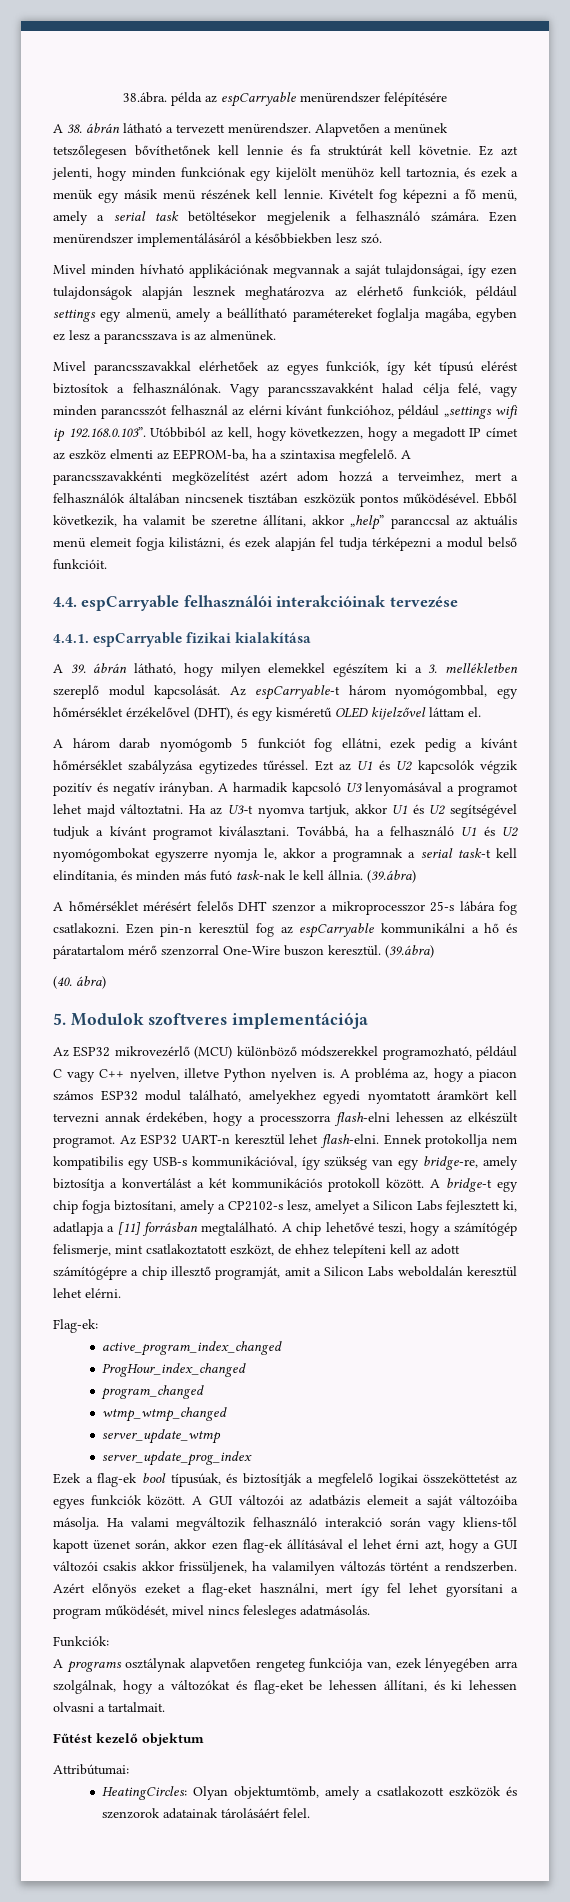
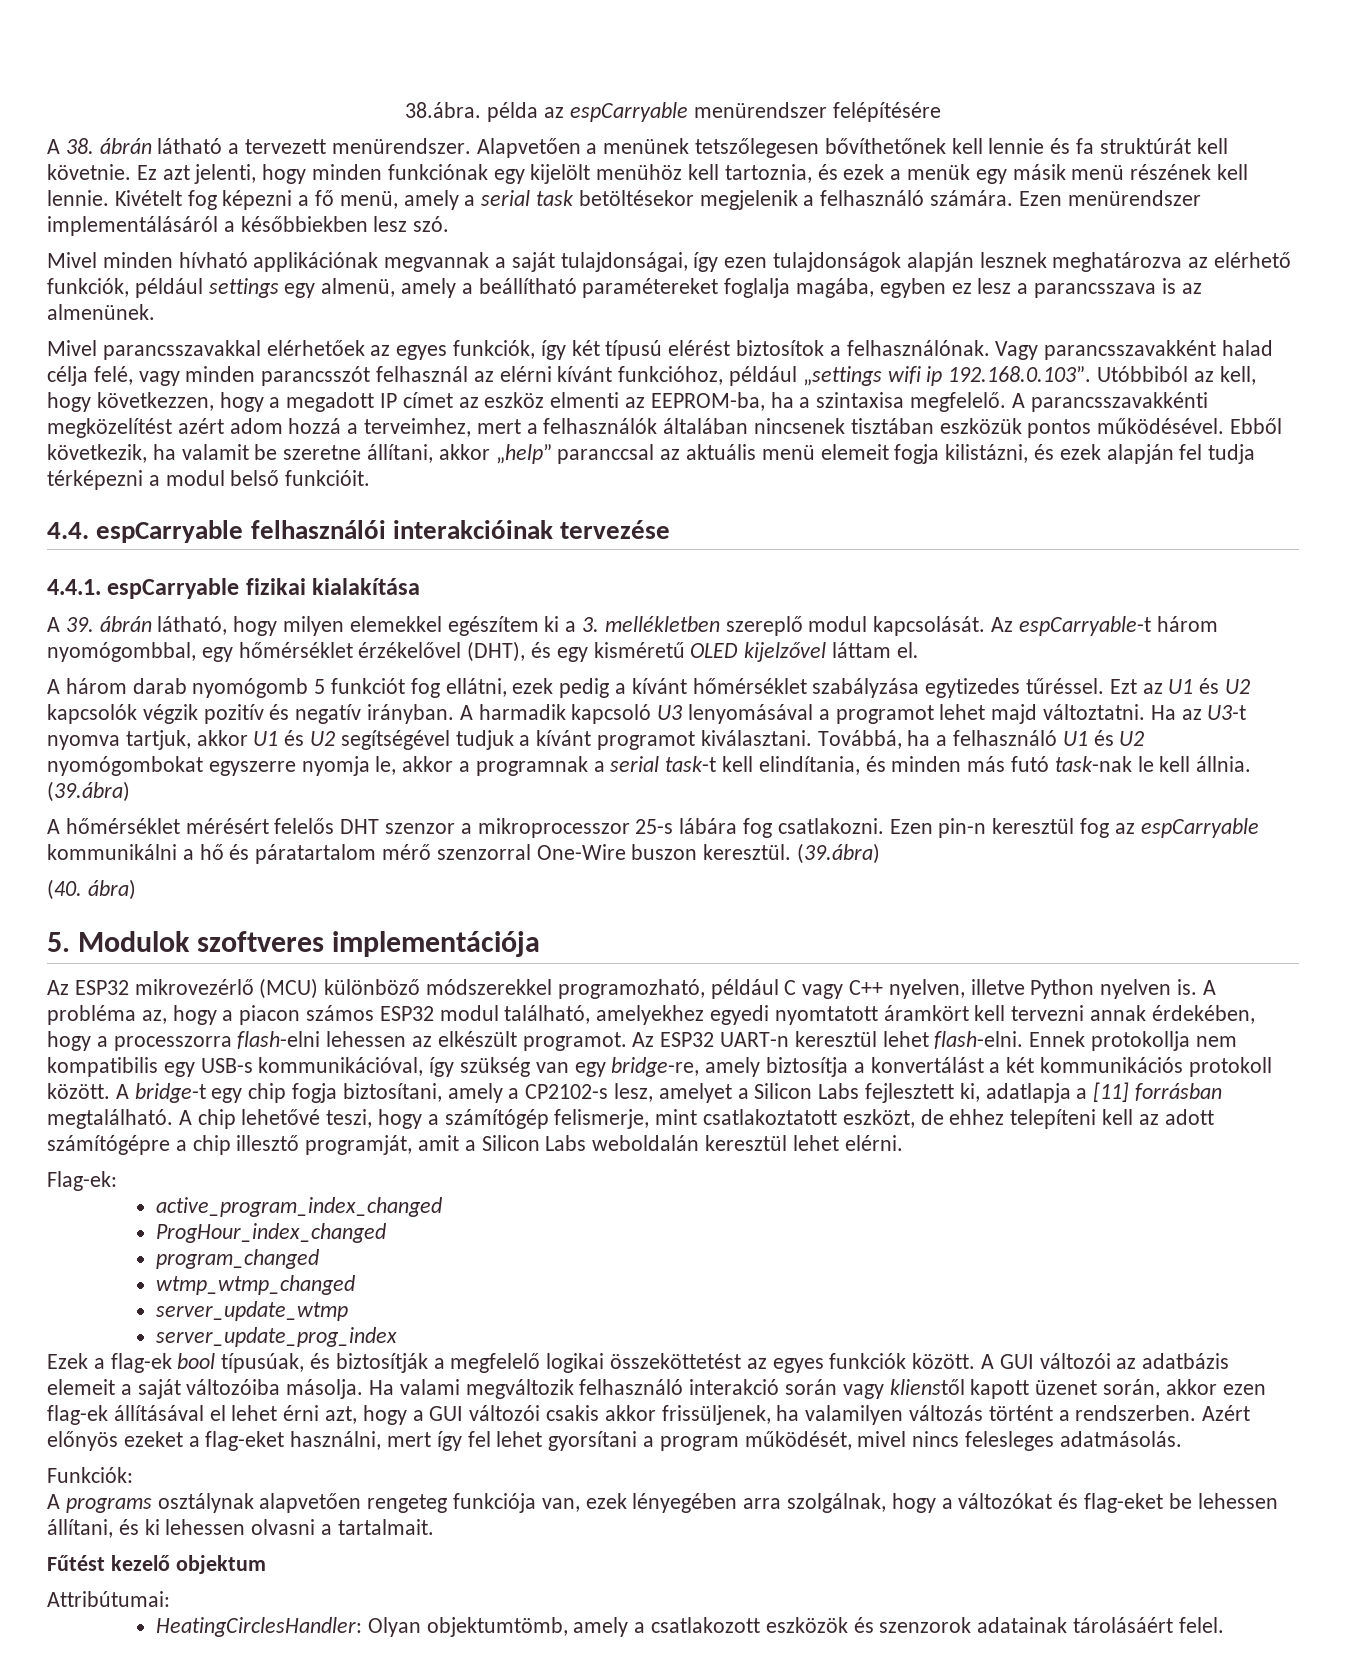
- Ha valami megváltozik felhasználó interakció során vagy kliens-től kapott üzenet során, akkor ezen flag-ek állításával el lehet érni azt, hogy a GUI változói csakis akkor frissüljenek, ha valamilyen változás történt a rendszerben.
+ Ha valami megváltozik felhasználó interakció során vagy klienstől kapott üzenet során, akkor ezen flag-ek állításával el lehet érni azt, hogy a GUI változói csakis akkor frissüljenek, ha valamilyen változás történt a rendszerben.
- HeatingCircles: Olyan objektumtömb, amely a csatlakozott eszközök és szenzorok adatainak tárolásáért felel.
+ HeatingCirclesHandler: Olyan objektumtömb, amely a csatlakozott eszközök és szenzorok adatainak tárolásáért felel.

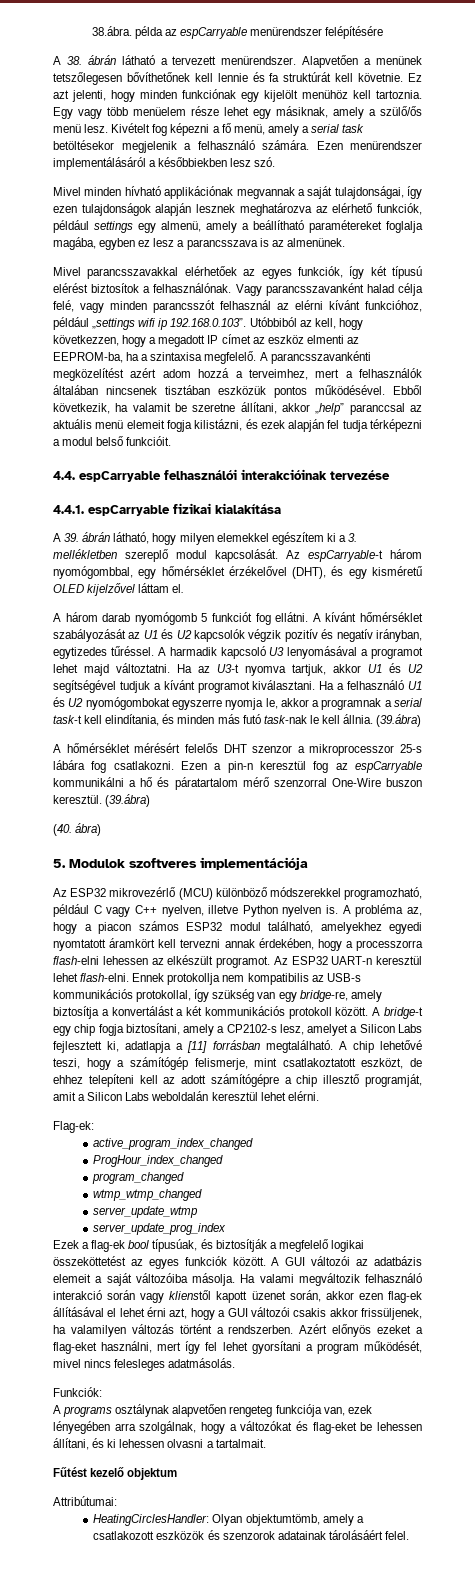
- Ez azt jelenti, hogy minden funkciónak egy kijelölt menühöz kell tartoznia, és ezek a menük egy másik menü részének kell lennie.
+ Ez azt jelenti, hogy minden funkciónak egy kijelölt menühöz kell tartoznia. Egy vagy több menüelem része lehet egy másiknak, amely a szülő/ős menü lesz.
- Vagy parancsszavakként halad célja felé, vagy minden parancsszót felhasznál az elérni kívánt funkcióhoz, például „settings wifi ip 192.168.0.103”. Utóbbiból az kell, hogy következzen, hogy a megadott IP címet az eszköz elmenti az EEPROM-ba, ha a szintaxisa megfelelő.
+ Vagy parancsszavanként halad célja felé, vagy minden parancsszót felhasznál az elérni kívánt funkcióhoz, például „settings wifi ip 192.168.0.103”. Utóbbiból az kell, hogy következzen, hogy a megadott IP címet az eszköz elmenti az EEPROM-ba, ha a szintaxisa megfelelő.
- A parancsszavakkénti megközelítést azért adom hozzá a terveimhez, mert a felhasználók általában nincsenek tisztában eszközük pontos működésével.
+ A parancsszavankénti megközelítést azért adom hozzá a terveimhez, mert a felhasználók általában nincsenek tisztában eszközük pontos működésével.
- A három darab nyomógomb 5 funkciót fog ellátni, ezek pedig a kívánt hőmérséklet szabályzása egytizedes tűréssel. Ezt az U1 és U2 kapcsolók végzik pozitív és negatív irányban.
+ A három darab nyomógomb 5 funkciót fog ellátni. A kívánt hőmérséklet szabályozását az U1 és U2 kapcsolók végzik pozitív és negatív irányban, egytizedes tűréssel.
- Továbbá, ha a felhasználó U1 és U2 nyomógombokat egyszerre nyomja le, akkor a programnak a serial task-t kell elindítania, és minden más futó task-nak le kell állnia.
+ Ha a felhasználó U1 és U2 nyomógombokat egyszerre nyomja le, akkor a programnak a serial task-t kell elindítania, és minden más futó task-nak le kell állnia.
- Ezen pin-n keresztül fog az espCarryable kommunikálni a hő és páratartalom mérő szenzorral One-Wire buszon keresztül.
+ Ezen a pin-n keresztül fog az espCarryable kommunikálni a hő és páratartalom mérő szenzorral One-Wire buszon keresztül.
- Ennek protokollja nem kompatibilis egy USB-s kommunikációval, így szükség van egy bridge-re, amely biztosítja a konvertálást a két kommunikációs protokoll között.
+ Ennek protokollja nem kompatibilis az USB-s kommunikációs protokollal, így szükség van egy bridge-re, amely biztosítja a konvertálást a két kommunikációs protokoll között.

